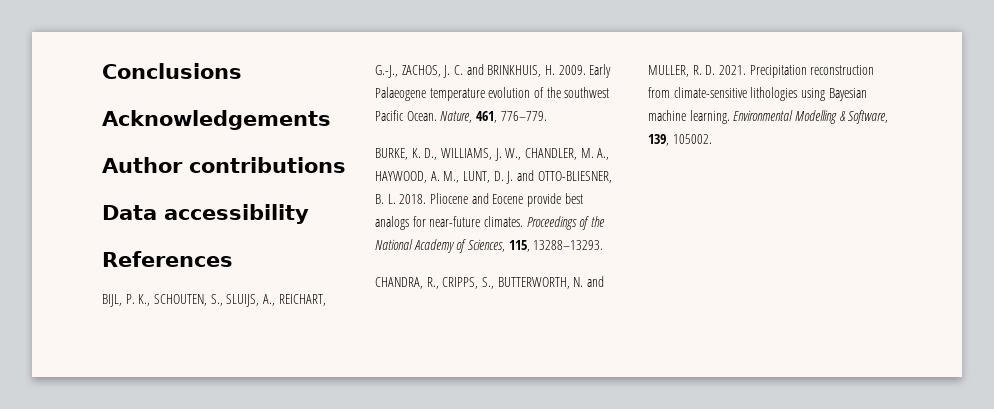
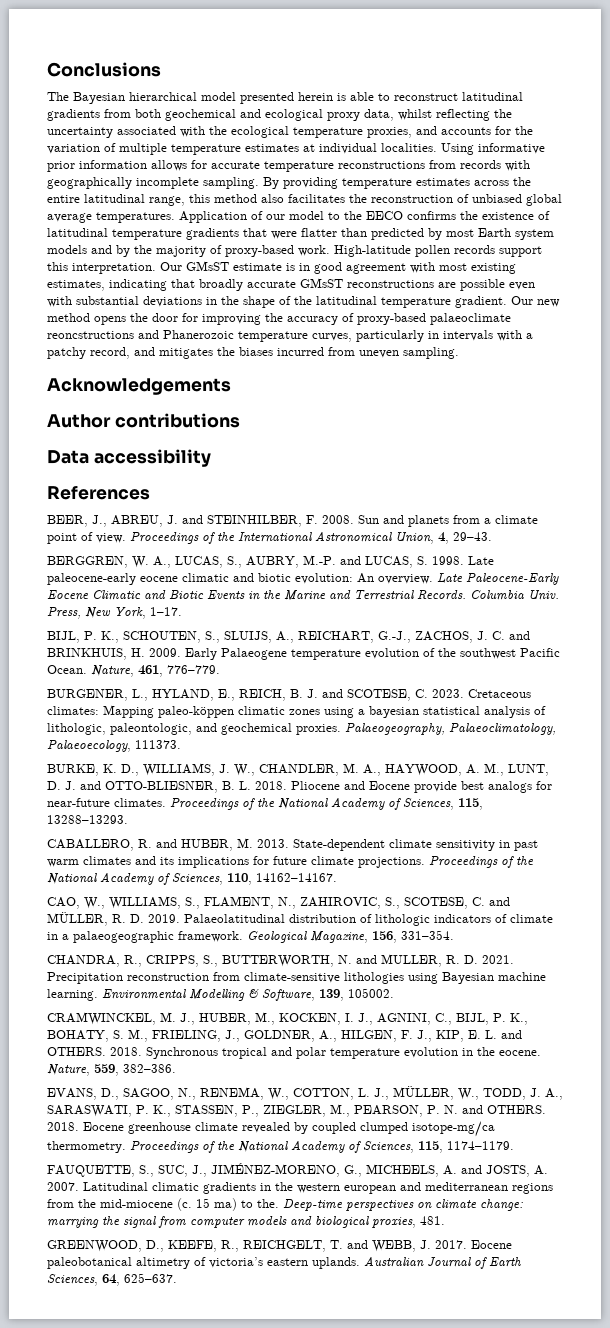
+ The Bayesian hierarchical model presented herein is able to reconstruct latitudinal gradients from both geochemical and ecological proxy data, whilst reflecting the uncertainty associated with the ecological temperature proxies, and accounts for the variation of multiple temperature estimates at individual localities. Using informative prior information allows for accurate temperature reconstructions from records with geographically incomplete sampling. By providing temperature estimates across the entire latitudinal range, this method also facilitates the reconstruction of unbiased global average temperatures. Application of our model to the EECO confirms the existence of latitudinal temperature gradients that were flatter than predicted by most Earth system models and by the majority of proxy-based work. High-latitude pollen records support this interpretation. Our GMsST estimate is in good agreement with most existing estimates, indicating that broadly accurate GMsST reconstructions are possible even with substantial deviations in the shape of the latitudinal temperature gradient. Our new method opens the door for improving the accuracy of proxy-based palaeoclimate reoncstructions and Phanerozoic temperature curves, particularly in intervals with a patchy record, and mitigates the biases incurred from uneven sampling.
+ BEER, J., ABREU, J. and STEINHILBER, F. 2008. Sun and planets from a climate point of view. Proceedings of the International Astronomical Union, 4, 29–43.
+ BERGGREN, W. A., LUCAS, S., AUBRY, M.-P. and LUCAS, S. 1998. Late paleocene-early eocene climatic and biotic evolution: An overview. Late Paleocene-Early Eocene Climatic and Biotic Events in the Marine and Terrestrial Records. Columbia Univ. Press, New York, 1–17.
+ BURGENER, L., HYLAND, E., REICH, B. J. and SCOTESE, C. 2023. Cretaceous climates: Mapping paleo-köppen climatic zones using a bayesian statistical analysis of lithologic, paleontologic, and geochemical proxies. Palaeogeography, Palaeoclimatology, Palaeoecology, 111373.
+ CABALLERO, R. and HUBER, M. 2013. State-dependent climate sensitivity in past warm climates and its implications for future climate projections. Proceedings of the National Academy of Sciences, 110, 14162–14167.
+ CAO, W., WILLIAMS, S., FLAMENT, N., ZAHIROVIC, S., SCOTESE, C. and MÜLLER, R. D. 2019. Palaeolatitudinal distribution of lithologic indicators of climate in a palaeogeographic framework. Geological Magazine, 156, 331–354.
+ CRAMWINCKEL, M. J., HUBER, M., KOCKEN, I. J., AGNINI, C., BIJL, P. K., BOHATY, S. M., FRIELING, J., GOLDNER, A., HILGEN, F. J., KIP, E. L. and OTHERS. 2018. Synchronous tropical and polar temperature evolution in the eocene. Nature, 559, 382–386.
+ EVANS, D., SAGOO, N., RENEMA, W., COTTON, L. J., MÜLLER, W., TODD, J. A., SARASWATI, P. K., STASSEN, P., ZIEGLER, M., PEARSON, P. N. and OTHERS. 2018. Eocene greenhouse climate revealed by coupled clumped isotope-mg/ca thermometry. Proceedings of the National Academy of Sciences, 115, 1174–1179.
+ FAUQUETTE, S., SUC, J., JIMÉNEZ-MORENO, G., MICHEELS, A. and JOSTS, A. 2007. Latitudinal climatic gradients in the western european and mediterranean regions from the mid-miocene (c. 15 ma) to the. Deep-time perspectives on climate change: marrying the signal from computer models and biological proxies, 481.
+ GREENWOOD, D., KEEFE, R., REICHGELT, T. and WEBB, J. 2017. Eocene paleobotanical altimetry of victoria’s eastern uplands. Australian Journal of Earth Sciences, 64, 625–637.

